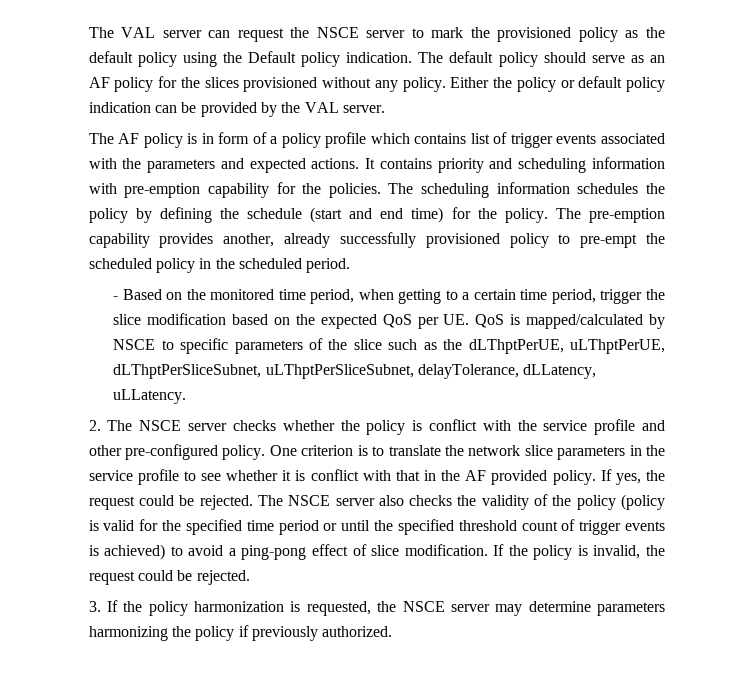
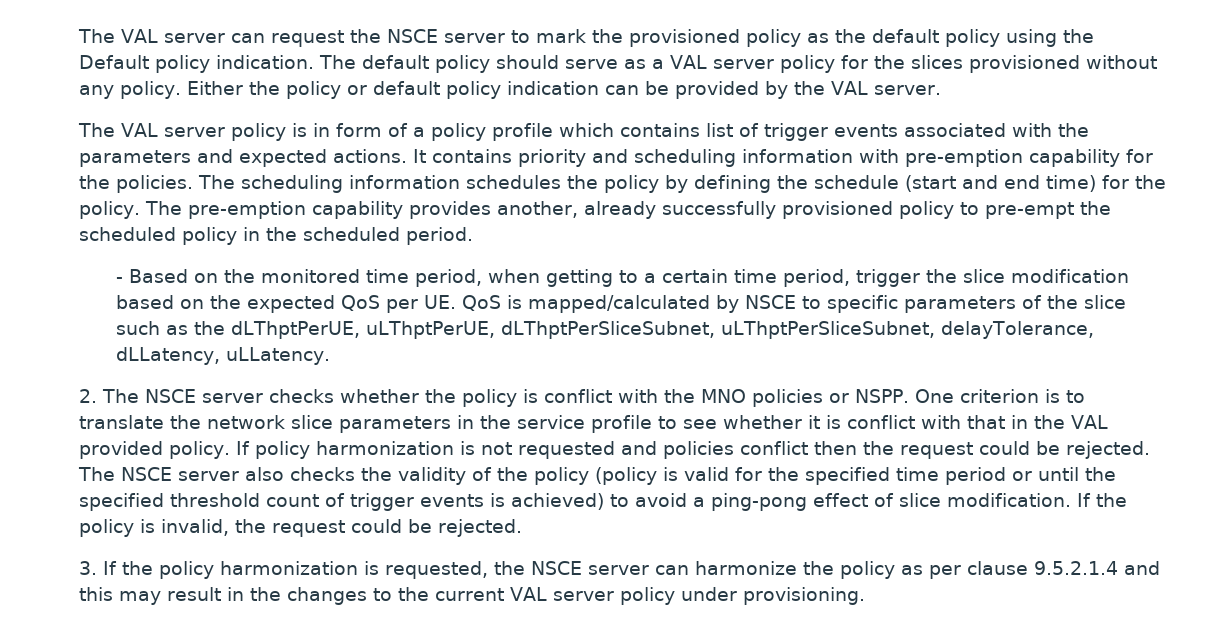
- The default policy should serve as an AF policy for the slices provisioned without any policy.
+ The default policy should serve as a VAL server policy for the slices provisioned without any policy.
- The AF policy is in form of a policy profile which contains list of trigger events associated with the parameters and expected actions.
+ The VAL server policy is in form of a policy profile which contains list of trigger events associated with the parameters and expected actions.
- 2. The NSCE server checks whether the policy is conflict with the service profile and other pre-configured policy.
+ 2. The NSCE server checks whether the policy is conflict with the MNO policies or NSPP.
- One criterion is to translate the network slice parameters in the service profile to see whether it is conflict with that in the AF provided policy.
+ One criterion is to translate the network slice parameters in the service profile to see whether it is conflict with that in the VAL provided policy.
- If yes, the request could be rejected.
+ If policy harmonization is not requested and policies conflict then the request could be rejected.
- 3. If the policy harmonization is requested, the NSCE server may determine parameters harmonizing the policy if previously authorized.
+ 3. If the policy harmonization is requested, the NSCE server can harmonize the policy as per clause 9.5.2.1.4 and this may result in the changes to the current VAL server policy under provisioning.

